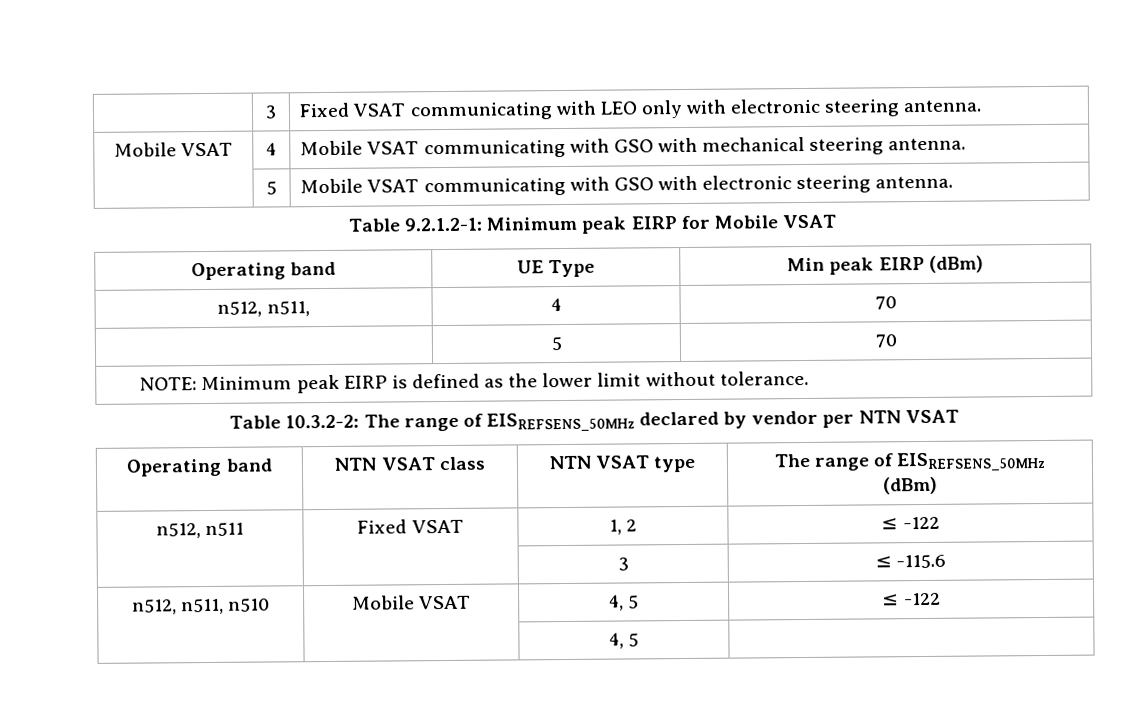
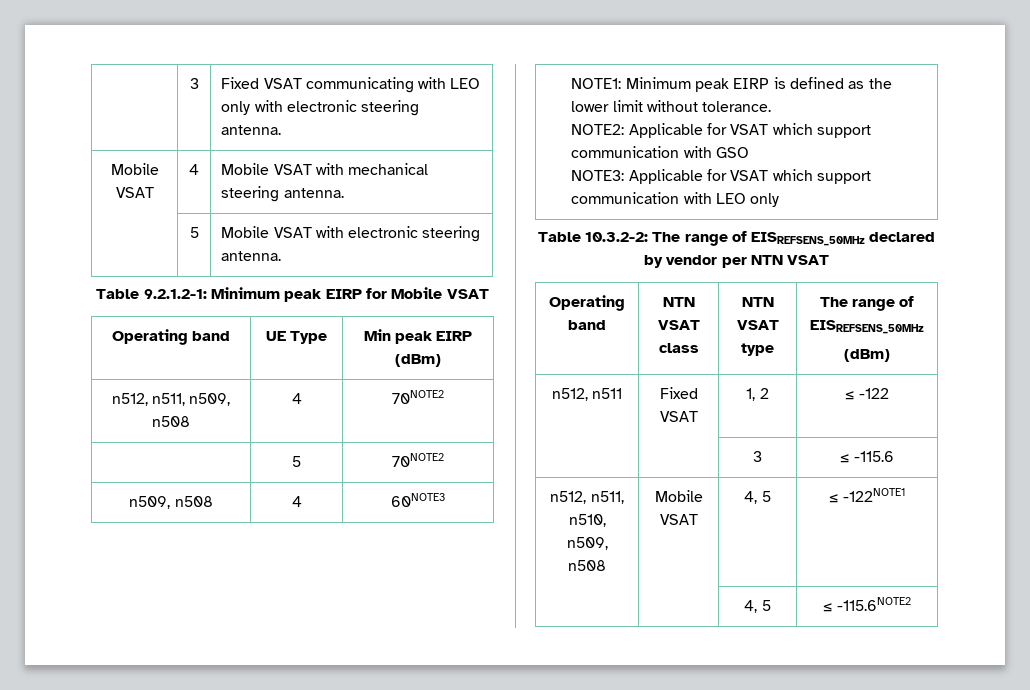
- Mobile VSAT | 4 | Mobile VSAT communicating with GSO with mechanical steering antenna.
+ Mobile VSAT | 4 | Mobile VSAT with mechanical steering antenna.
- | 5 | Mobile VSAT communicating with GSO with electronic steering antenna.
+ | 5 | Mobile VSAT with electronic steering antenna.
- n512, n511, | 4 | 70
- | 5 | 70
- NOTE: Minimum peak EIRP is defined as the lower limit without tolerance.
+ n512, n511, n509, n508 | 4 | 70NOTE2
+ | 5 | 70NOTE2
+ n509, n508 | 4 | 60NOTE3
+ NOTE1: Minimum peak EIRP is defined as the lower limit without tolerance.
+ NOTE2: Applicable for VSAT which support communication with GSO
+ NOTE3: Applicable for VSAT which support communication with LEO only
- n512, n511, n510 | Mobile VSAT | 4, 5 | ≤ -122
- | | 4, 5 |
+ n512, n511, n510, n509, n508 | Mobile VSAT | 4, 5 | ≤ -122NOTE1
+ | | 4, 5 | ≤ -115.6NOTE2

